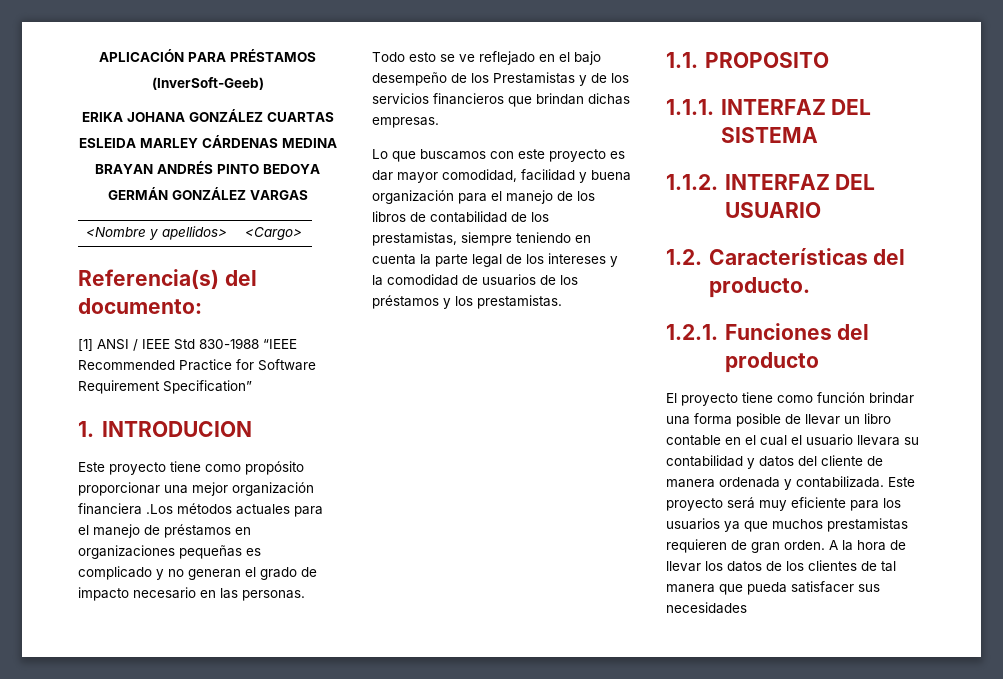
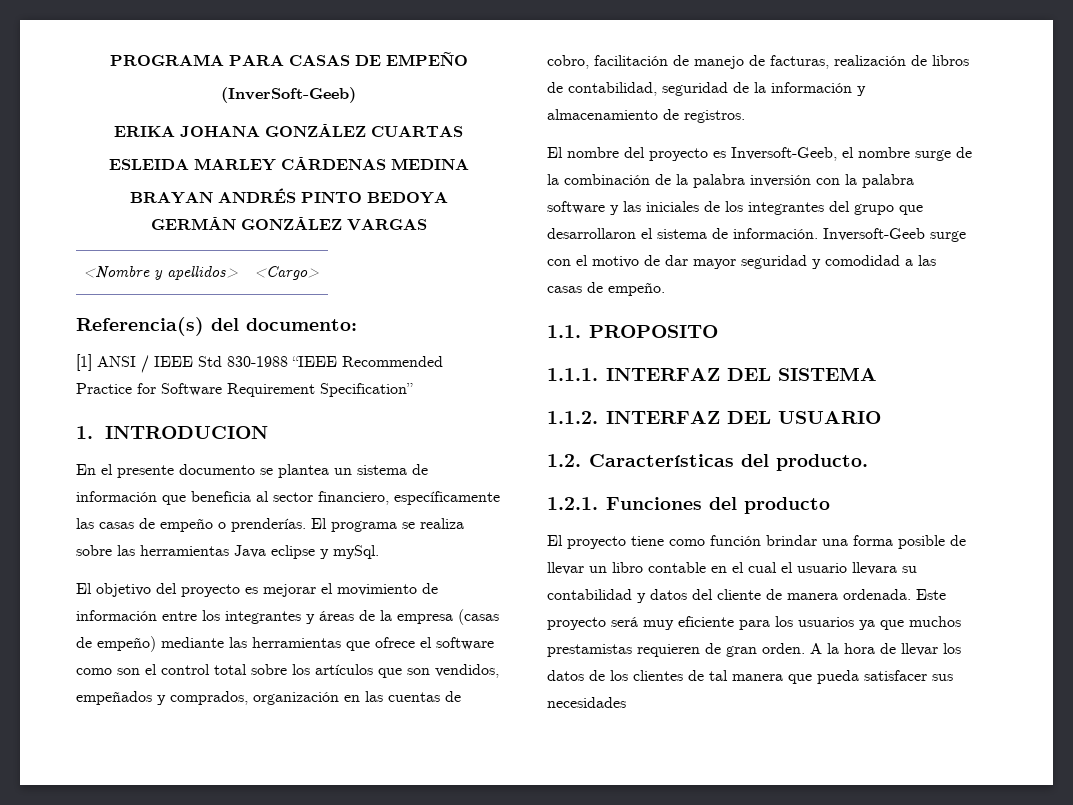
- APLICACIÓN PARA PRÉSTAMOS
+ PROGRAMA PARA CASAS DE EMPEÑO
- Este proyecto tiene como propósito proporcionar una mejor organización financiera .Los métodos actuales para el manejo de préstamos en organizaciones pequeñas es complicado y no generan el grado de impacto necesario en las personas. Todo esto se ve reflejado en el bajo desempeño de los Prestamistas y de los servicios financieros que brindan dichas empresas.
- Lo que buscamos con este proyecto es dar mayor comodidad, facilidad y buena organización para el manejo de los libros de contabilidad de los prestamistas, siempre teniendo en cuenta la parte legal de los intereses y la comodidad de usuarios de los préstamos y los prestamistas.
+ En el presente documento se plantea un sistema de información que beneficia al sector financiero, específicamente las casas de empeño o prenderías. El programa se realiza sobre las herramientas Java eclipse y mySql.
+ El objetivo del proyecto es mejorar el movimiento de información entre los integrantes y áreas de la empresa (casas de empeño) mediante las herramientas que ofrece el software como son el control total sobre los artículos que son vendidos, empeñados y comprados, organización en las cuentas de cobro, facilitación de manejo de facturas, realización de libros de contabilidad, seguridad de la información y almacenamiento de registros.
+ El nombre del proyecto es Inversoft-Geeb, el nombre surge de la combinación de la palabra inversión con la palabra software y las iniciales de los integrantes del grupo que desarrollaron el sistema de información. Inversoft-Geeb surge con el motivo de dar mayor seguridad y comodidad a las casas de empeño.
- El proyecto tiene como función brindar una forma posible de llevar un libro contable en el cual el usuario llevara su contabilidad y datos del cliente de manera ordenada y contabilizada.
+ El proyecto tiene como función brindar una forma posible de llevar un libro contable en el cual el usuario llevara su contabilidad y datos del cliente de manera ordenada.

